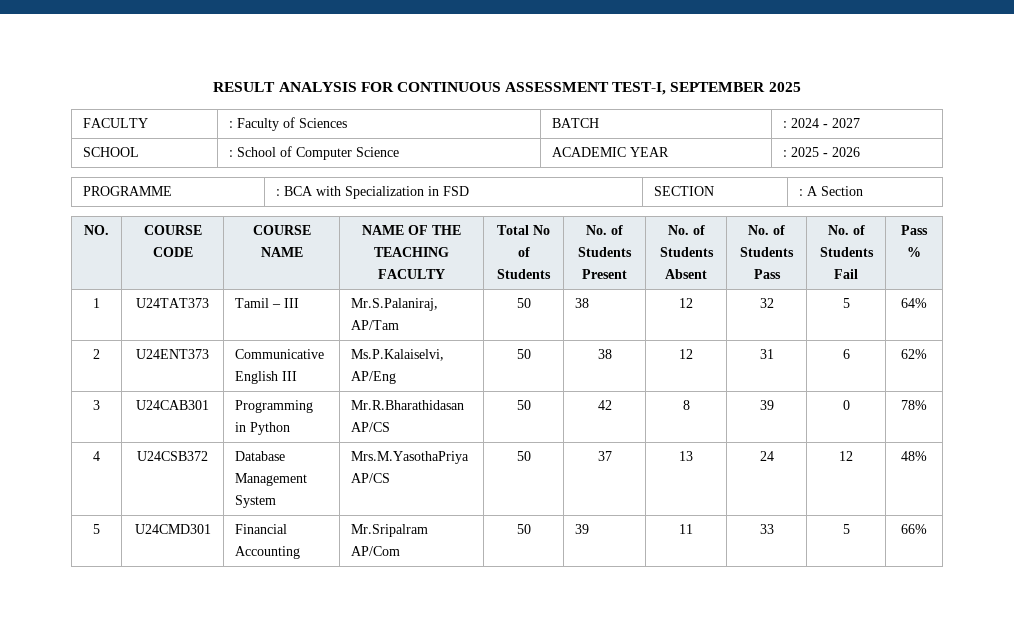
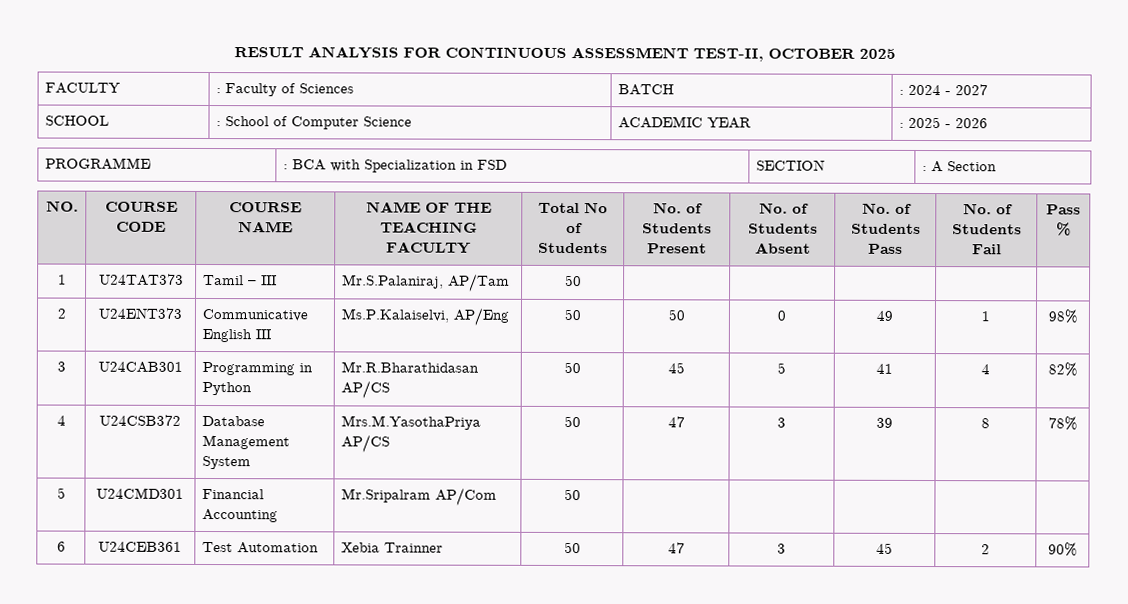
- RESULT ANALYSIS FOR CONTINUOUS ASSESSMENT TEST-I, SEPTEMBER 2025
+ RESULT ANALYSIS FOR CONTINUOUS ASSESSMENT TEST-II, OCTOBER 2025
- 1 | U24TAT373 | Tamil – III | Mr.S.Palaniraj, AP/Tam | 50 | 38 | 12 | 32 | 5 | 64%
+ 1 | U24TAT373 | Tamil – III | Mr.S.Palaniraj, AP/Tam | 50 | | | | |
- 2 | U24ENT373 | Communicative English III | Ms.P.Kalaiselvi, AP/Eng | 50 | 38 | 12 | 31 | 6 | 62%
+ 2 | U24ENT373 | Communicative English III | Ms.P.Kalaiselvi, AP/Eng | 50 | 50 | 0 | 49 | 1 | 98%
- 3 | U24CAB301 | Programming in Python | Mr.R.Bharathidasan AP/CS | 50 | 42 | 8 | 39 | 0 | 78%
+ 3 | U24CAB301 | Programming in Python | Mr.R.Bharathidasan AP/CS | 50 | 45 | 5 | 41 | 4 | 82%
- 4 | U24CSB372 | Database Management System | Mrs.M.YasothaPriya AP/CS | 50 | 37 | 13 | 24 | 12 | 48%
+ 4 | U24CSB372 | Database Management System | Mrs.M.YasothaPriya AP/CS | 50 | 47 | 3 | 39 | 8 | 78%
- 5 | U24CMD301 | Financial Accounting | Mr.Sripalram AP/Com | 50 | 39 | 11 | 33 | 5 | 66%
+ 5 | U24CMD301 | Financial Accounting | Mr.Sripalram AP/Com | 50 | | | | |
+ 6 | U24CEB361 | Test Automation | Xebia Trainner | 50 | 47 | 3 | 45 | 2 | 90%

